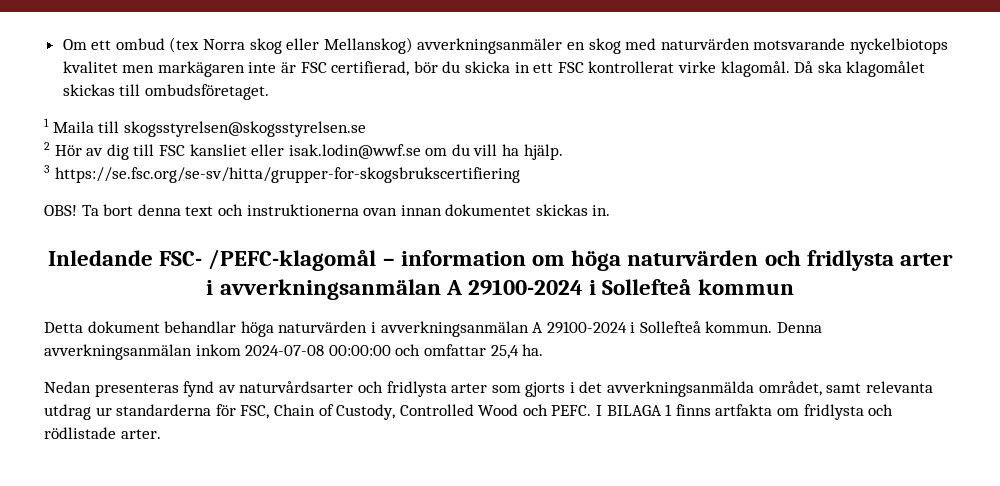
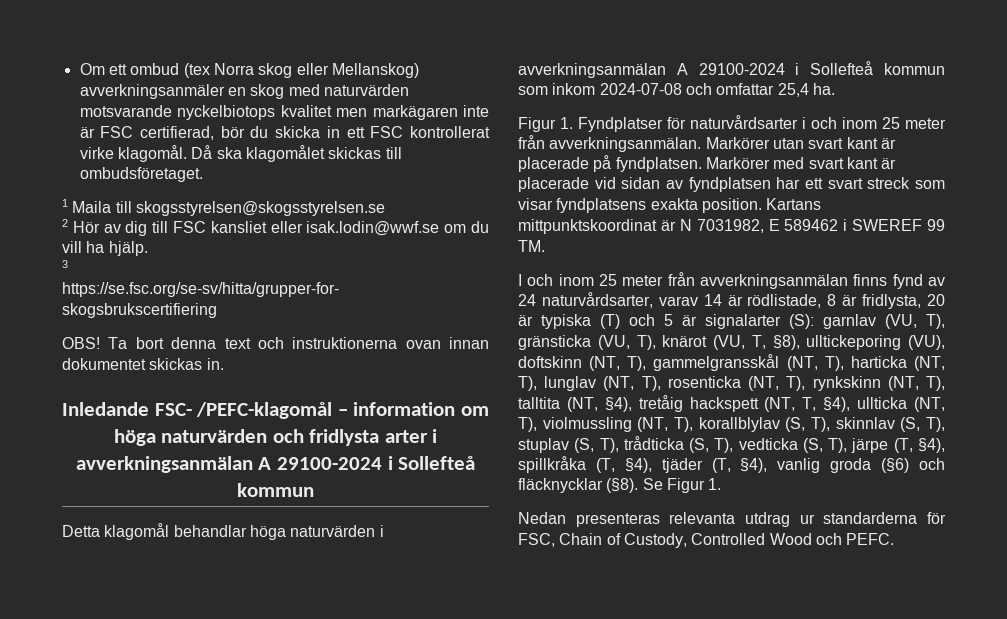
- Detta dokument behandlar höga naturvärden i avverkningsanmälan A 29100-2024 i Sollefteå kommun. Denna avverkningsanmälan inkom 2024-07-08 00:00:00 och omfattar 25,4 ha.
+ Detta klagomål behandlar höga naturvärden i avverkningsanmälan A 29100-2024 i Sollefteå kommun som inkom 2024-07-08 och omfattar 25,4 ha.
- Nedan presenteras fynd av naturvårdsarter och fridlysta arter som gjorts i det avverkningsanmälda området, samt relevanta utdrag ur standarderna för FSC, Chain of Custody, Controlled Wood och PEFC. I BILAGA 1 finns artfakta om fridlysta och rödlistade arter.
+ Figur 1. Fyndplatser för naturvårdsarter i och inom 25 meter från avverkningsanmälan. Markörer utan svart kant är placerade på fyndplatsen. Markörer med svart kant är placerade vid sidan av fyndplatsen har ett svart streck som visar fyndplatsens exakta position. Kartans mittpunktskoordinat är N 7031982, E 589462 i SWEREF 99 TM.
+ I och inom 25 meter från avverkningsanmälan finns fynd av 24 naturvårdsarter, varav 14 är rödlistade, 8 är fridlysta, 20 är typiska (T) och 5 är signalarter (S): garnlav (VU, T), gränsticka (VU, T), knärot (VU, T, §8), ulltickeporing (VU), doftskinn (NT, T), gammelgransskål (NT, T), harticka (NT, T), lunglav (NT, T), rosenticka (NT, T), rynkskinn (NT, T), talltita (NT, §4), tretåig hackspett (NT, T, §4), ullticka (NT, T), violmussling (NT, T), korallblylav (S, T), skinnlav (S, T), stuplav (S, T), trådticka (S, T), vedticka (S, T), järpe (T, §4), spillkråka (T, §4), tjäder (T, §4), vanlig groda (§6) och fläcknycklar (§8). Se Figur 1.
+ Nedan presenteras relevanta utdrag ur standarderna för FSC, Chain of Custody, Controlled Wood och PEFC.

